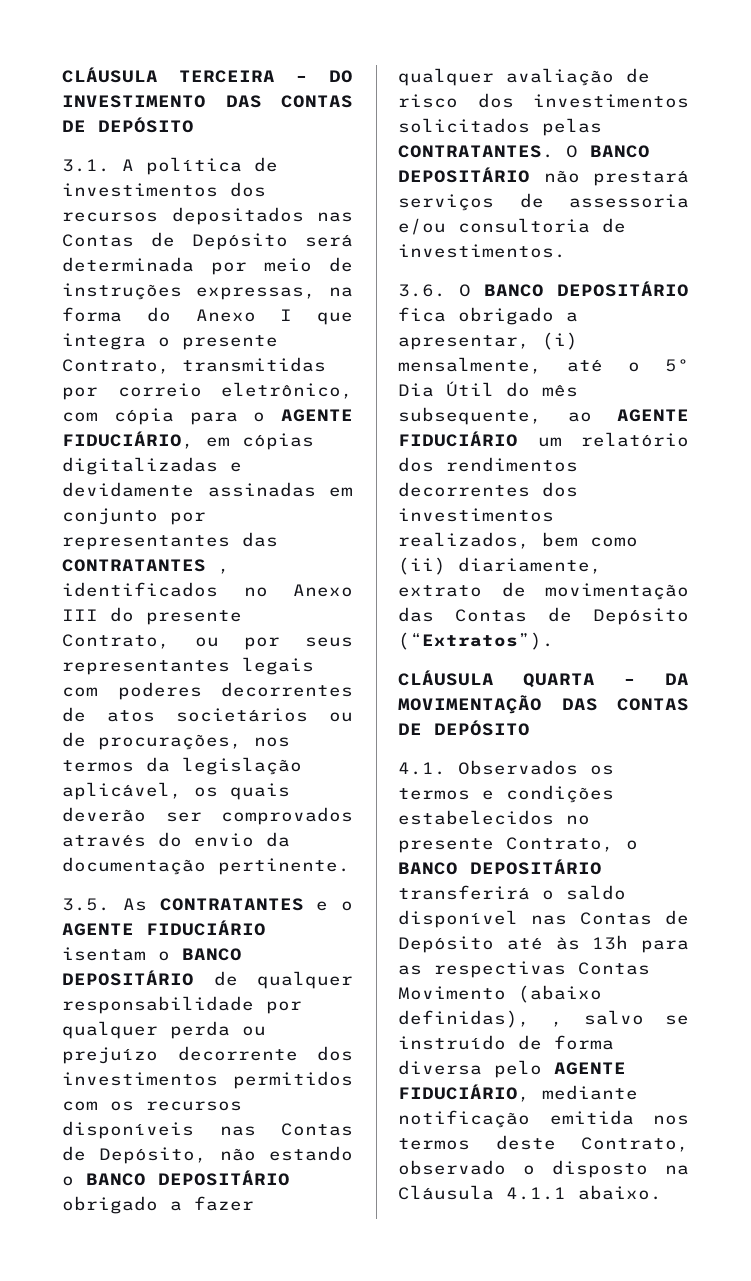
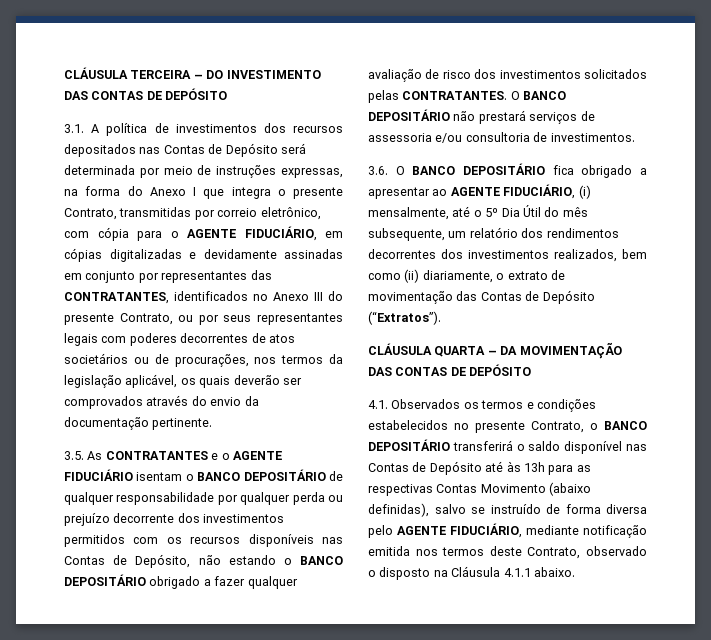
- 3.1. A política de investimentos dos recursos depositados nas Contas de Depósito será determinada por meio de instruções expressas, na forma do Anexo I que integra o presente Contrato, transmitidas por correio eletrônico, com cópia para o AGENTE FIDUCIÁRIO, em cópias digitalizadas e devidamente assinadas em conjunto por representantes das CONTRATANTES , identificados no Anexo III do presente Contrato, ou por seus representantes legais com poderes decorrentes de atos societários ou de procurações, nos termos da legislação aplicável, os quais deverão ser comprovados através do envio da documentação pertinente.
+ 3.1. A política de investimentos dos recursos depositados nas Contas de Depósito será determinada por meio de instruções expressas, na forma do Anexo I que integra o presente Contrato, transmitidas por correio eletrônico, com cópia para o AGENTE FIDUCIÁRIO, em cópias digitalizadas e devidamente assinadas em conjunto por representantes das CONTRATANTES, identificados no Anexo III do presente Contrato, ou por seus representantes legais com poderes decorrentes de atos societários ou de procurações, nos termos da legislação aplicável, os quais deverão ser comprovados através do envio da documentação pertinente.
- 3.6. O BANCO DEPOSITÁRIO fica obrigado a apresentar, (i) mensalmente, até o 5º Dia Útil do mês subsequente, ao AGENTE FIDUCIÁRIO um relatório dos rendimentos decorrentes dos investimentos realizados, bem como (ii) diariamente, extrato de movimentação das Contas de Depósito (“Extratos”).
+ 3.6. O BANCO DEPOSITÁRIO fica obrigado a apresentar ao AGENTE FIDUCIÁRIO, (i) mensalmente, até o 5º Dia Útil do mês subsequente, um relatório dos rendimentos decorrentes dos investimentos realizados, bem como (ii) diariamente, o extrato de movimentação das Contas de Depósito (“Extratos”).
- 4.1. Observados os termos e condições estabelecidos no presente Contrato, o BANCO DEPOSITÁRIO transferirá o saldo disponível nas Contas de Depósito até às 13h para as respectivas Contas Movimento (abaixo definidas), , salvo se instruído de forma diversa pelo AGENTE FIDUCIÁRIO, mediante notificação emitida nos termos deste Contrato, observado o disposto na Cláusula 4.1.1 abaixo.
+ 4.1. Observados os termos e condições estabelecidos no presente Contrato, o BANCO DEPOSITÁRIO transferirá o saldo disponível nas Contas de Depósito até às 13h para as respectivas Contas Movimento (abaixo definidas), salvo se instruído de forma diversa pelo AGENTE FIDUCIÁRIO, mediante notificação emitida nos termos deste Contrato, observado o disposto na Cláusula 4.1.1 abaixo.

